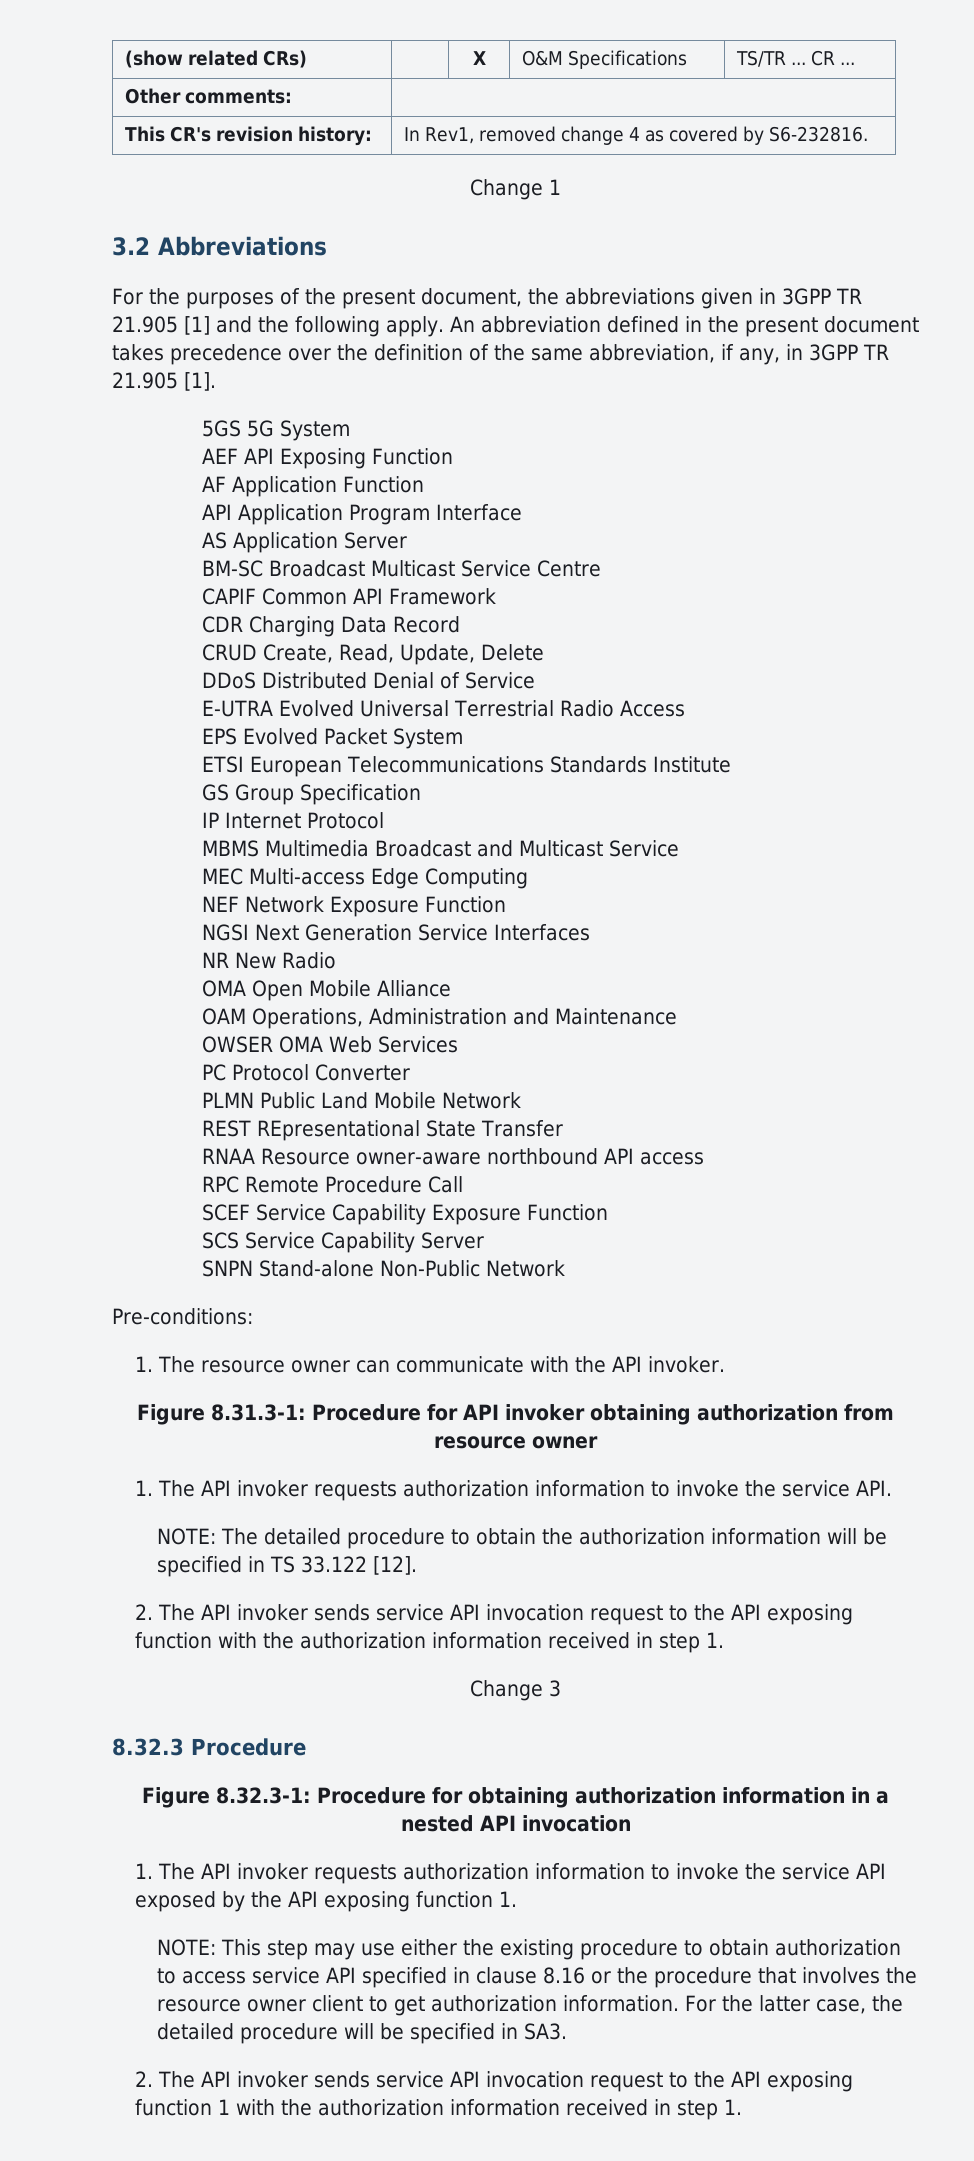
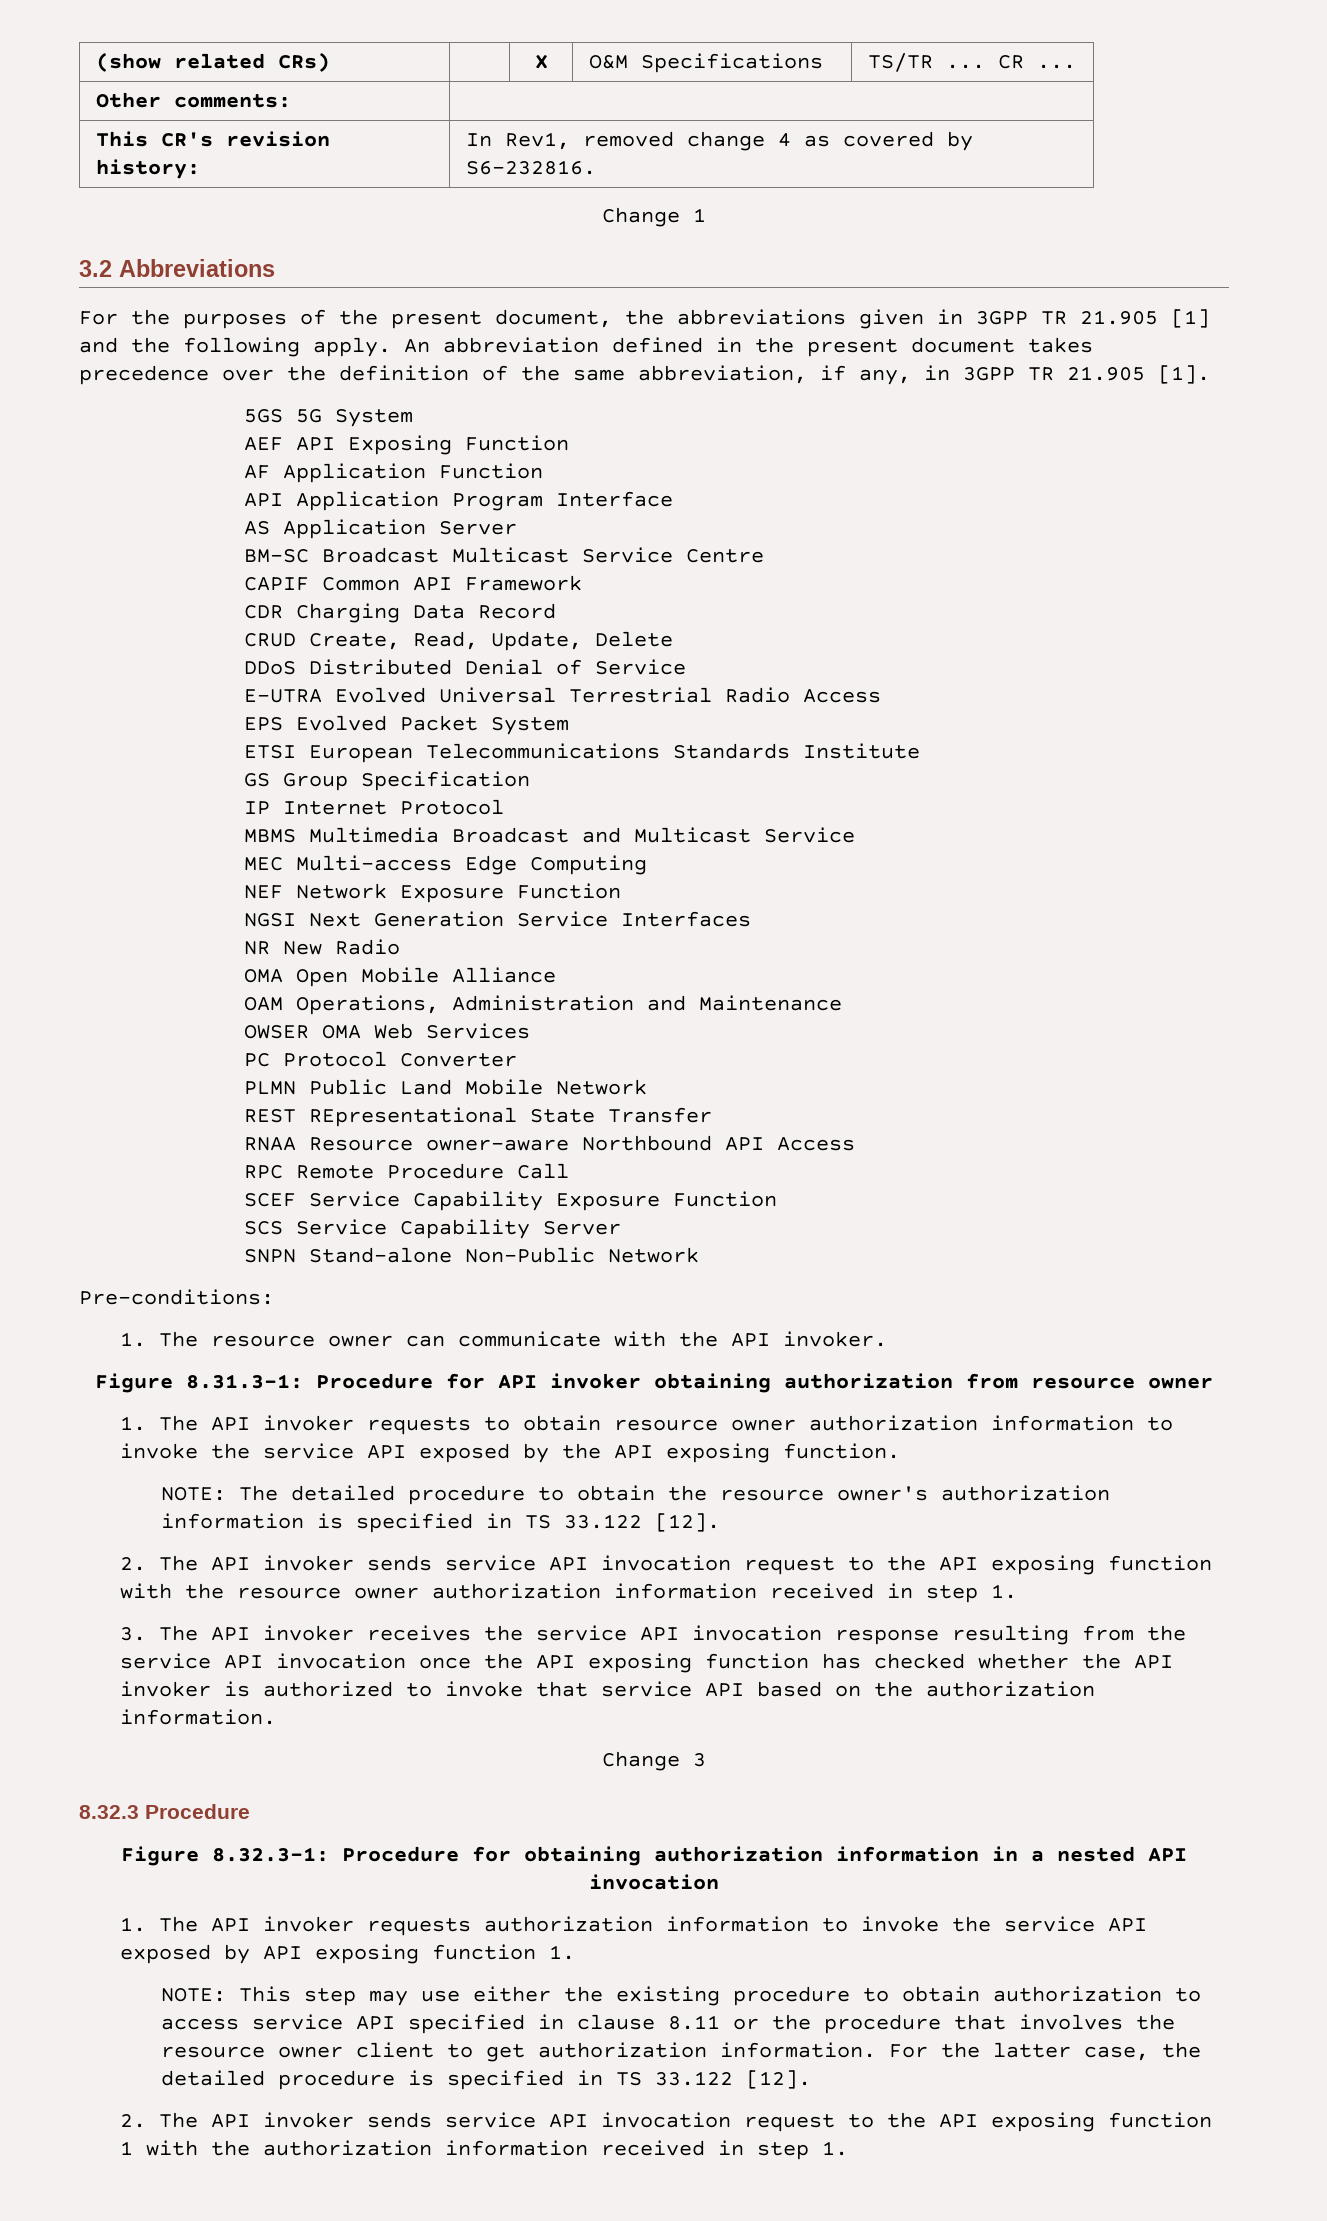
- RNAA Resource owner-aware northbound API access
+ RNAA Resource owner-aware Northbound API Access
- 1. The API invoker requests authorization information to invoke the service API.
+ 1. The API invoker requests to obtain resource owner authorization information to invoke the service API exposed by the API exposing function.
- NOTE: The detailed procedure to obtain the authorization information will be specified in TS 33.122 [12].
+ NOTE: The detailed procedure to obtain the resource owner's authorization information is specified in TS 33.122 [12].
- 2. The API invoker sends service API invocation request to the API exposing function with the authorization information received in step 1.
+ 2. The API invoker sends service API invocation request to the API exposing function with the resource owner authorization information received in step 1.
+ 3. The API invoker receives the service API invocation response resulting from the service API invocation once the API exposing function has checked whether the API invoker is authorized to invoke that service API based on the authorization information.
- 1. The API invoker requests authorization information to invoke the service API exposed by the API exposing function 1.
+ 1. The API invoker requests authorization information to invoke the service API exposed by API exposing function 1.
- NOTE: This step may use either the existing procedure to obtain authorization to access service API specified in clause 8.16 or the procedure that involves the resource owner client to get authorization information.
+ NOTE: This step may use either the existing procedure to obtain authorization to access service API specified in clause 8.11 or the procedure that involves the resource owner client to get authorization information.
- For the latter case, the detailed procedure will be specified in SA3.
+ For the latter case, the detailed procedure is specified in TS 33.122 [12].

